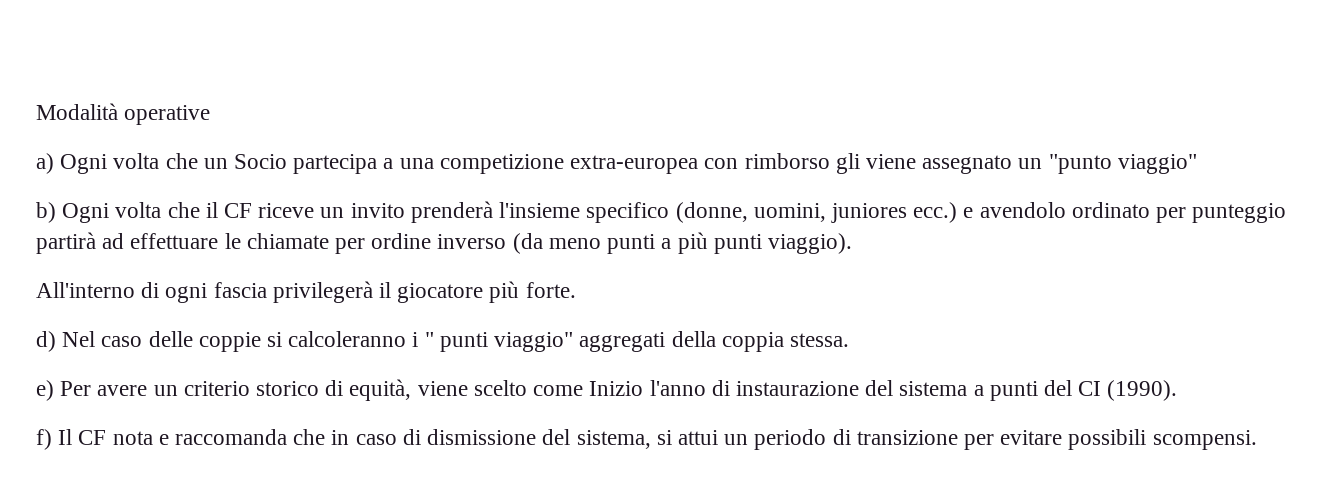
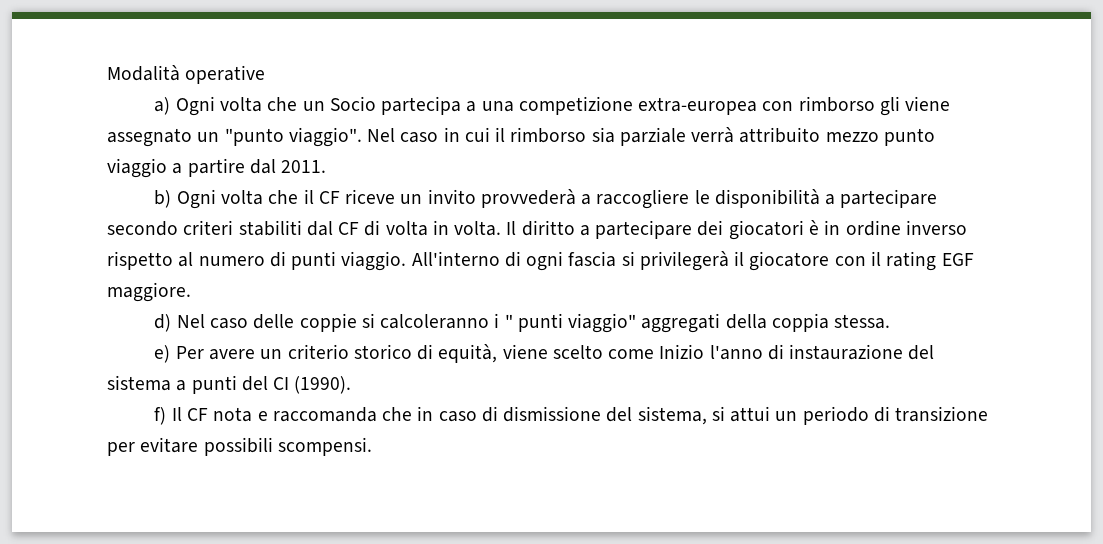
- a) Ogni volta che un Socio partecipa a una competizione extra-europea con rimborso gli viene assegnato un "punto viaggio"
+ a) Ogni volta che un Socio partecipa a una competizione extra-europea con rimborso gli viene assegnato un "punto viaggio". Nel caso in cui il rimborso sia parziale verrà attribuito mezzo punto viaggio a partire dal 2011.
- b) Ogni volta che il CF riceve un invito prenderà l'insieme specifico (donne, uomini, juniores ecc.) e avendolo ordinato per punteggio partirà ad effettuare le chiamate per ordine inverso (da meno punti a più punti viaggio).
- All'interno di ogni fascia privilegerà il giocatore più forte.
+ b) Ogni volta che il CF riceve un invito provvederà a raccogliere le disponibilità a partecipare secondo criteri stabiliti dal CF di volta in volta. Il diritto a partecipare dei giocatori è in ordine inverso rispetto al numero di punti viaggio. All'interno di ogni fascia si privilegerà il giocatore con il rating EGF maggiore.

